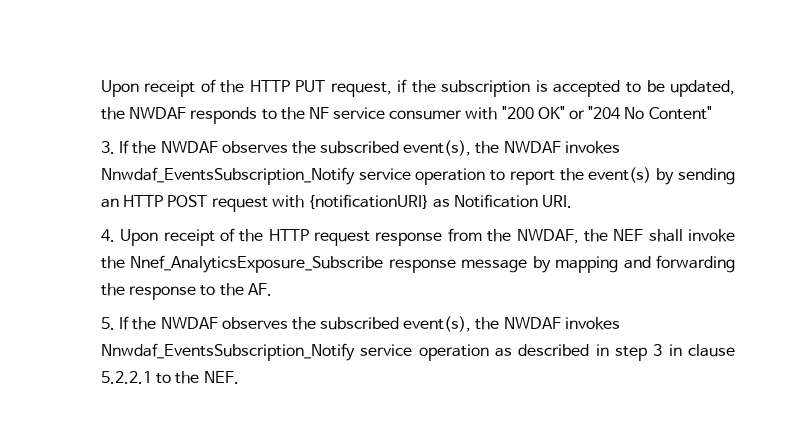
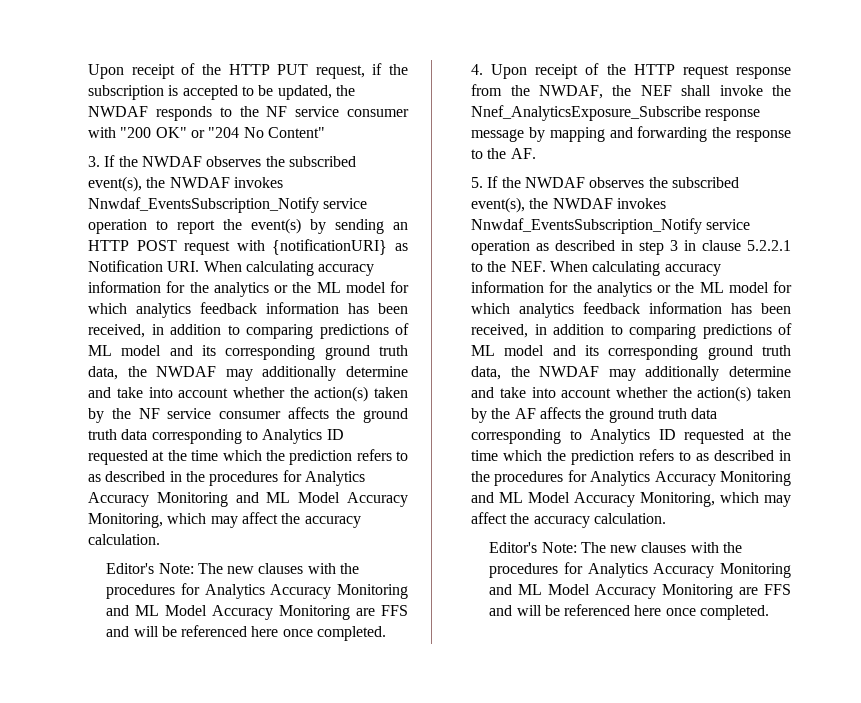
- 3. If the NWDAF observes the subscribed event(s), the NWDAF invokes Nnwdaf_EventsSubscription_Notify service operation to report the event(s) by sending an HTTP POST request with {notificationURI} as Notification URI.
+ 3. If the NWDAF observes the subscribed event(s), the NWDAF invokes Nnwdaf_EventsSubscription_Notify service operation to report the event(s) by sending an HTTP POST request with {notificationURI} as Notification URI. When calculating accuracy information for the analytics or the ML model for which analytics feedback information has been received, in addition to comparing predictions of ML model and its corresponding ground truth data, the NWDAF may additionally determine and take into account whether the action(s) taken by the NF service consumer affects the ground truth data corresponding to Analytics ID requested at the time which the prediction refers to as described in the procedures for Analytics Accuracy Monitoring and ML Model Accuracy Monitoring, which may affect the accuracy calculation.
+ Editor's Note: The new clauses with the procedures for Analytics Accuracy Monitoring and ML Model Accuracy Monitoring are FFS and will be referenced here once completed.
- 5. If the NWDAF observes the subscribed event(s), the NWDAF invokes Nnwdaf_EventsSubscription_Notify service operation as described in step 3 in clause 5.2.2.1 to the NEF.
+ 5. If the NWDAF observes the subscribed event(s), the NWDAF invokes Nnwdaf_EventsSubscription_Notify service operation as described in step 3 in clause 5.2.2.1 to the NEF. When calculating accuracy information for the analytics or the ML model for which analytics feedback information has been received, in addition to comparing predictions of ML model and its corresponding ground truth data, the NWDAF may additionally determine and take into account whether the action(s) taken by the AF affects the ground truth data corresponding to Analytics ID requested at the time which the prediction refers to as described in the procedures for Analytics Accuracy Monitoring and ML Model Accuracy Monitoring, which may affect the accuracy calculation.
+ Editor's Note: The new clauses with the procedures for Analytics Accuracy Monitoring and ML Model Accuracy Monitoring are FFS and will be referenced here once completed.

